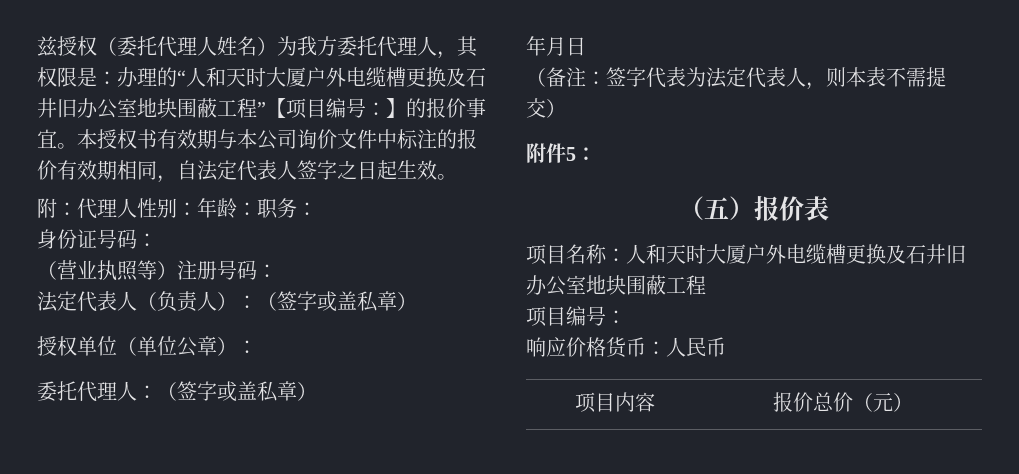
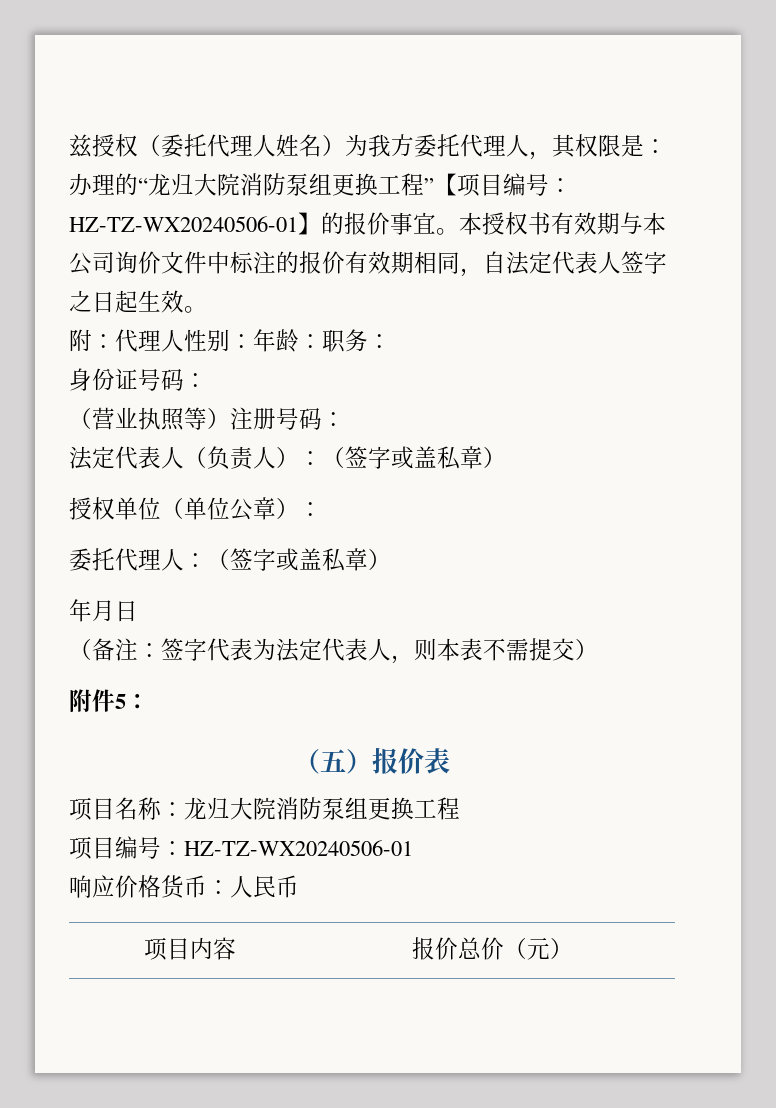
- 兹授权（委托代理人姓名）为我方委托代理人，其权限是：办理的“人和天时大厦户外电缆槽更换及石井旧办公室地块围蔽工程”【项目编号：】的报价事宜。
+ 兹授权（委托代理人姓名）为我方委托代理人，其权限是：办理的“龙归大院消防泵组更换工程”【项目编号：HZ-TZ-WX20240506-01】的报价事宜。
- 项目名称：人和天时大厦户外电缆槽更换及石井旧办公室地块围蔽工程
- 项目编号：
+ 项目名称：龙归大院消防泵组更换工程
+ 项目编号：HZ-TZ-WX20240506-01

